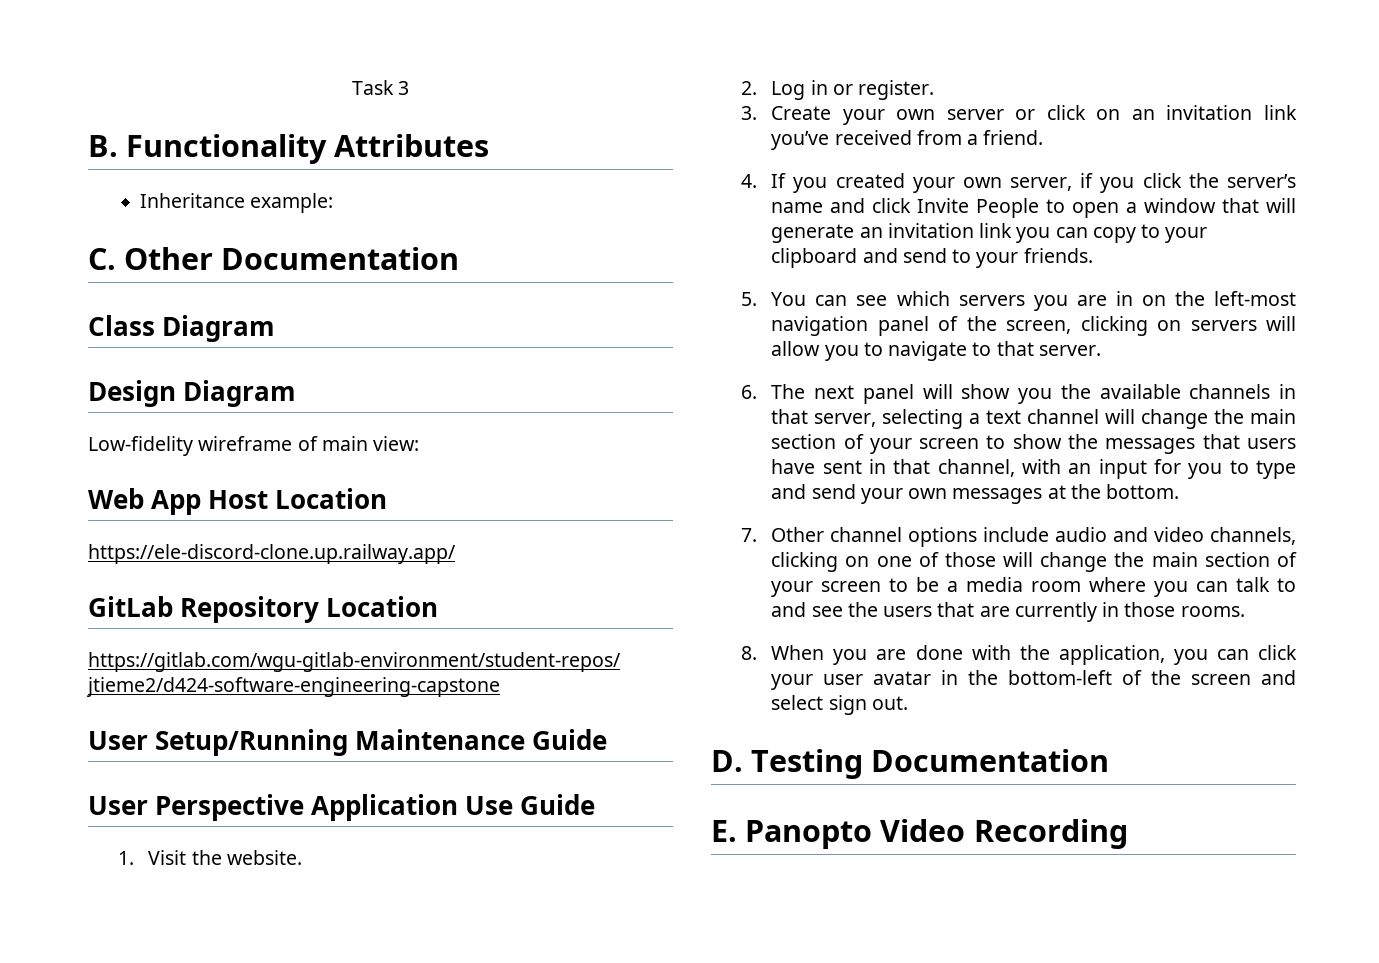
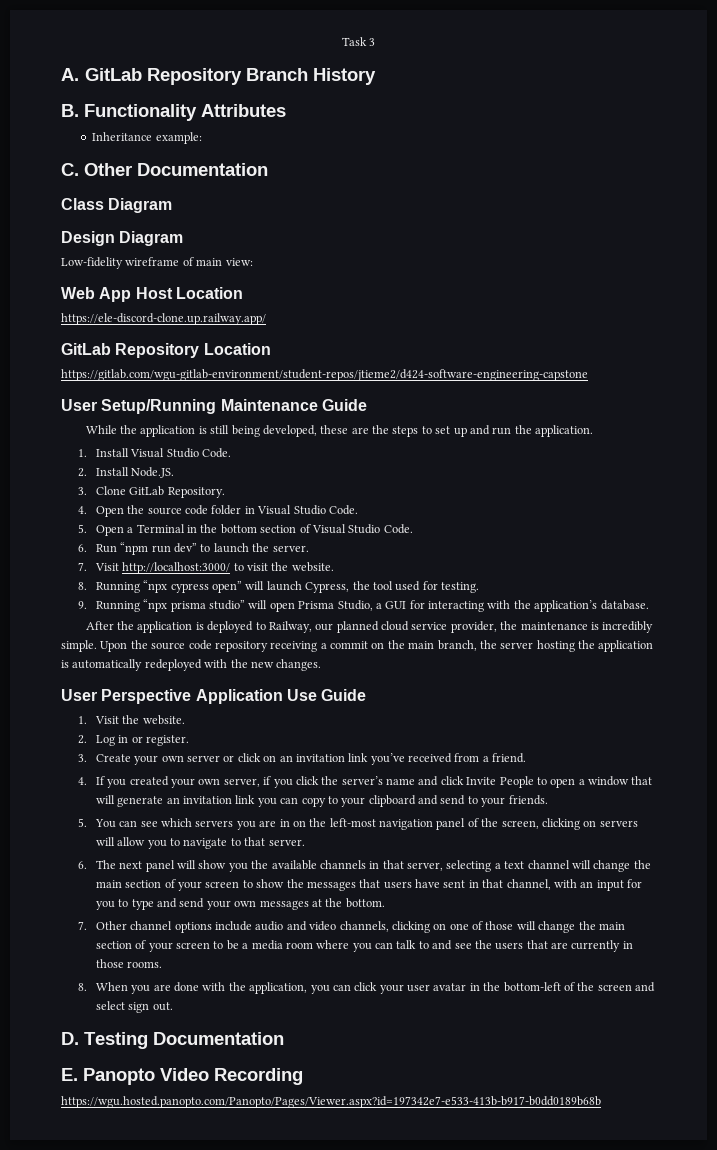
+ A. GitLab Repository Branch History
+ While the application is still being developed, these are the steps to set up and run the application.
+ 1. Install Visual Studio Code.
+ 2. Install Node.JS.
+ 3. Clone GitLab Repository.
+ 4. Open the source code folder in Visual Studio Code.
+ 5. Open a Terminal in the bottom section of Visual Studio Code.
+ 6. Run “npm run dev” to launch the server.
+ 7. Visit http://localhost:3000/ to visit the website.
+ 8. Running “npx cypress open” will launch Cypress, the tool used for testing.
+ 9. Running “npx prisma studio” will open Prisma Studio, a GUI for interacting with the application’s database.
+ After the application is deployed to Railway, our planned cloud service provider, the maintenance is incredibly simple. Upon the source code repository receiving a commit on the main branch, the server hosting the application is automatically redeployed with the new changes.
+ https://wgu.hosted.panopto.com/Panopto/Pages/Viewer.aspx?id=197342e7-e533-413b-b917-b0dd0189b68b

